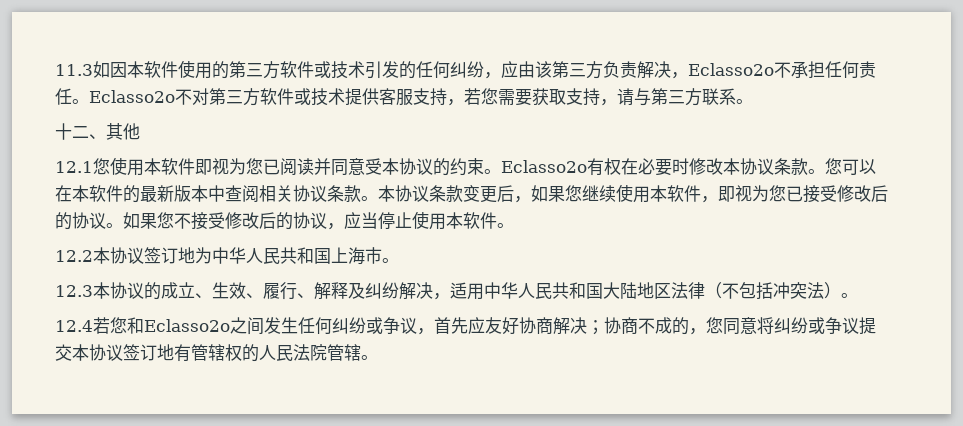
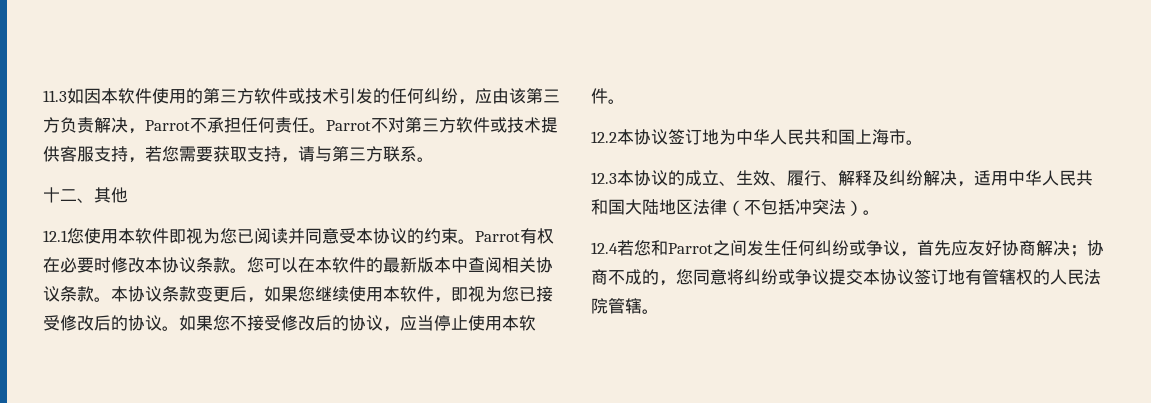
- 11.3如因本软件使用的第三方软件或技术引发的任何纠纷，应由该第三方负责解决，Eclasso2o不承担任何责任。
+ 11.3如因本软件使用的第三方软件或技术引发的任何纠纷，应由该第三方负责解决，Parrot不承担任何责任。
- Eclasso2o不对第三方软件或技术提供客服支持，若您需要获取支持，请与第三方联系。
+ Parrot不对第三方软件或技术提供客服支持，若您需要获取支持，请与第三方联系。
- Eclasso2o有权在必要时修改本协议条款。
+ Parrot有权在必要时修改本协议条款。
- 12.4若您和Eclasso2o之间发生任何纠纷或争议，首先应友好协商解决；协商不成的，您同意将纠纷或争议提交本协议签订地有管辖权的人民法院管辖。
+ 12.4若您和Parrot之间发生任何纠纷或争议，首先应友好协商解决；协商不成的，您同意将纠纷或争议提交本协议签订地有管辖权的人民法院管辖。

